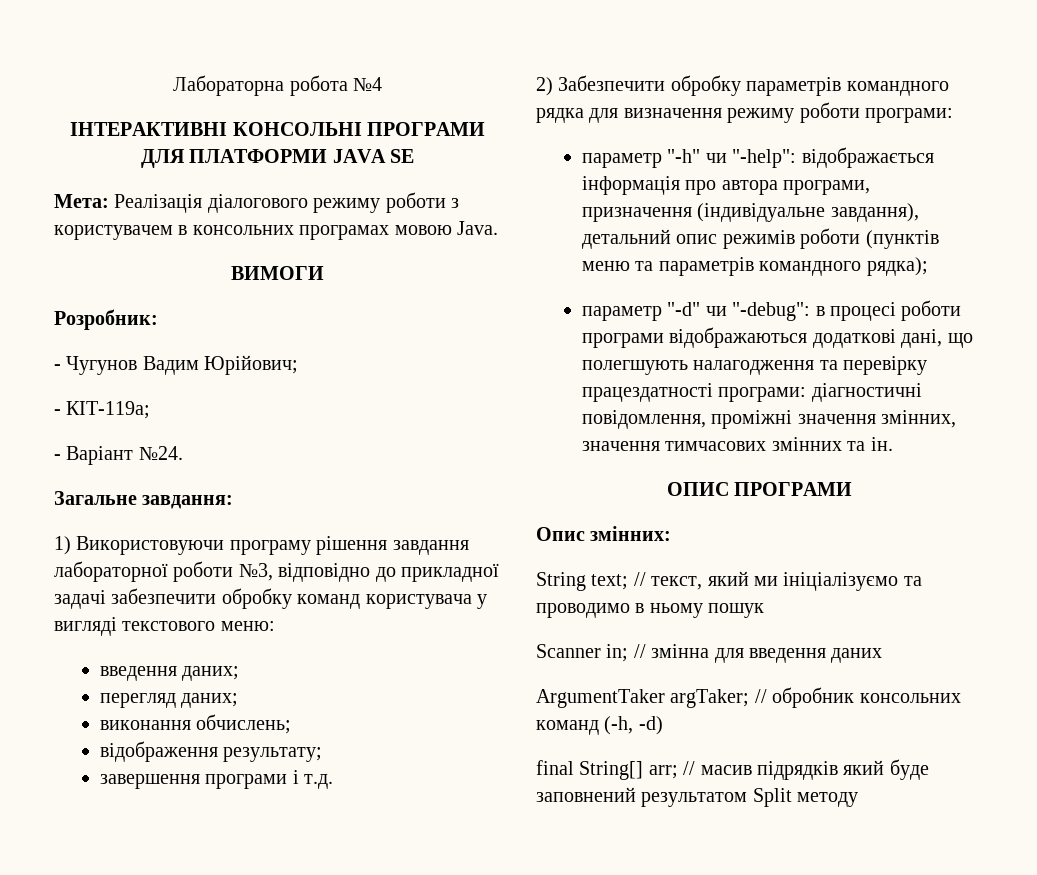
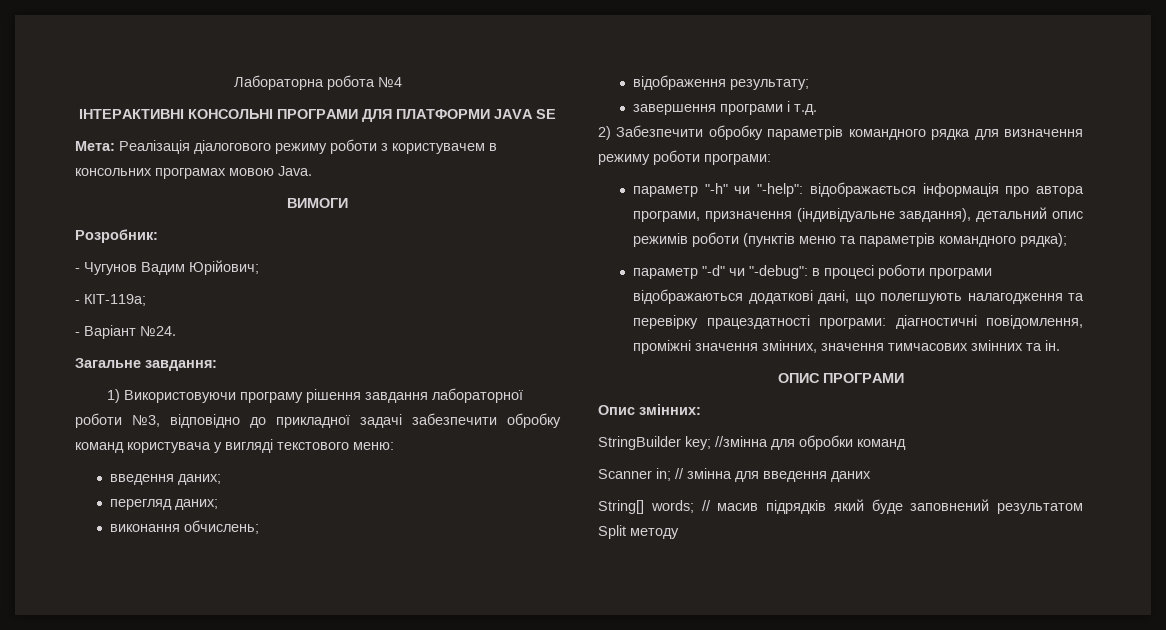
- String text; // текст, який ми ініціалізуємо та проводимо в ньому пошук
+ StringBuilder key; //змінна для обробки команд
- ArgumentTaker argTaker; // обробник консольних команд (-h, -d)
- final String[] arr; // масив підрядків який буде заповнений результатом Split методу
+ String[] words; // масив підрядків який буде заповнений результатом Split методу

